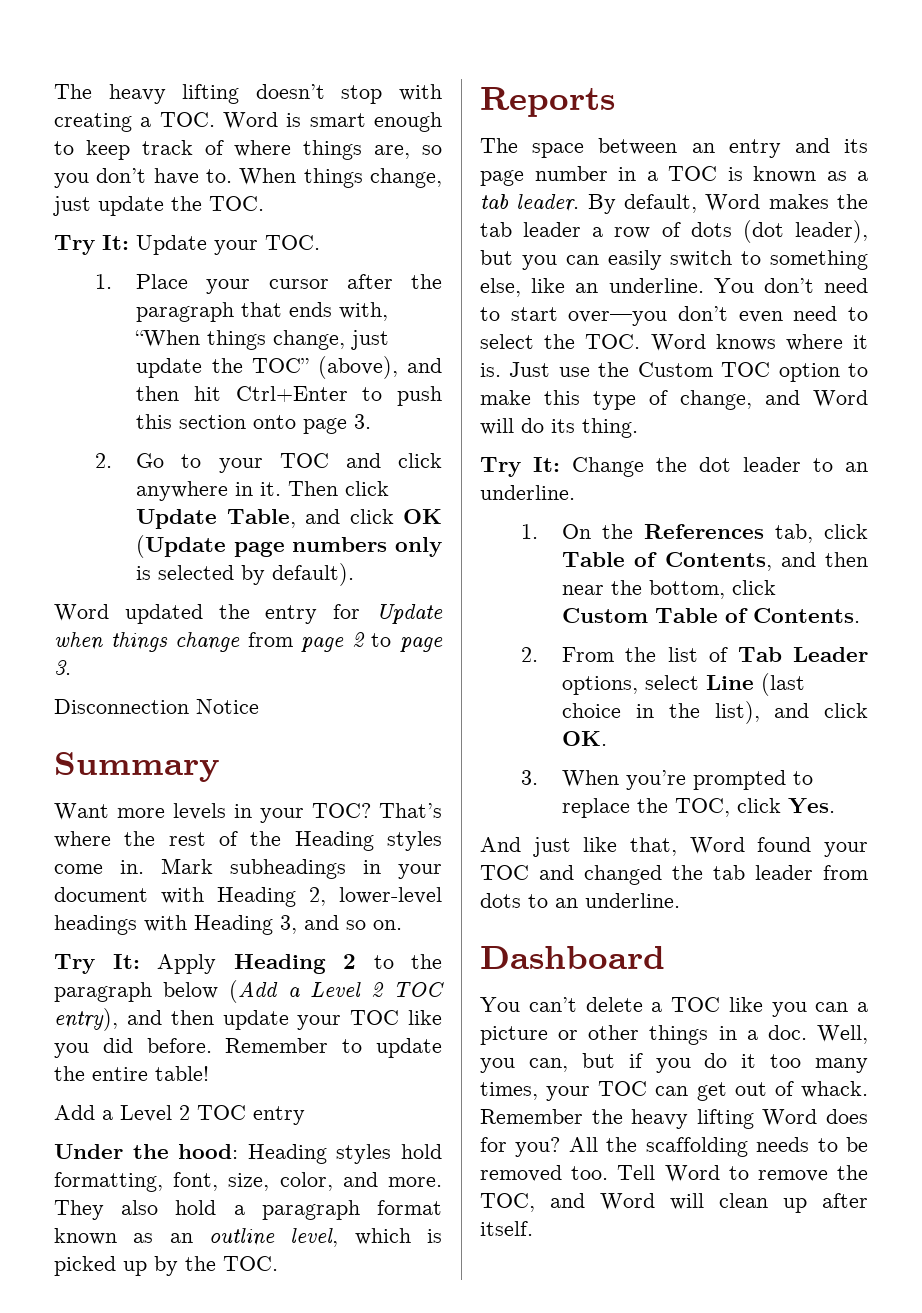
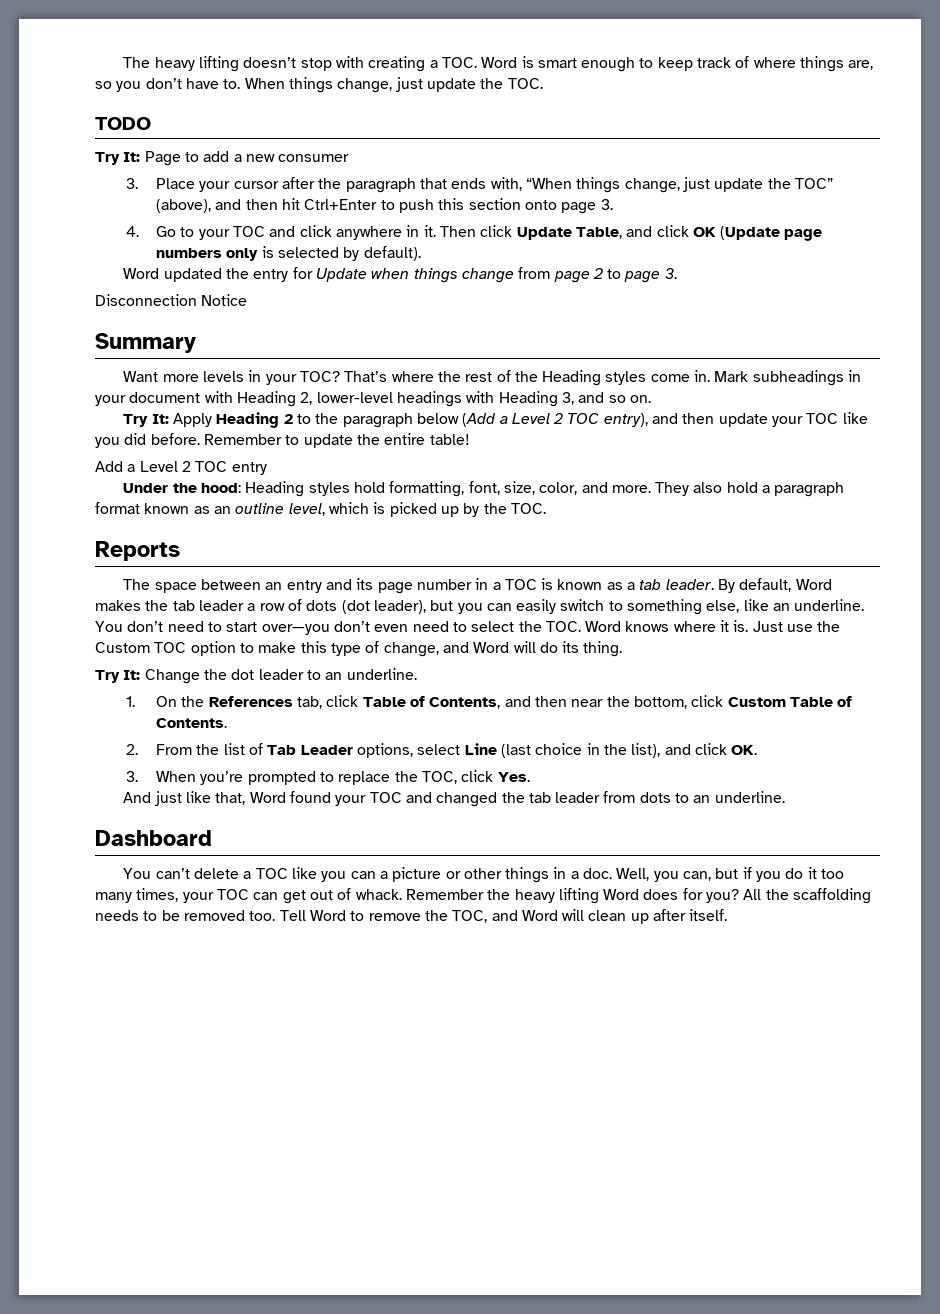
- Try It: Update your TOC.
- 1. Place your cursor after the paragraph that ends with, “When things change, just update the TOC” (above), and then hit Ctrl+Enter to push this section onto page 3.
+ TODO
+ Try It: Page to add a new consumer
+ 3. Place your cursor after the paragraph that ends with, “When things change, just update the TOC” (above), and then hit Ctrl+Enter to push this section onto page 3.
- 2. Go to your TOC and click anywhere in it.
+ 4. Go to your TOC and click anywhere in it.

